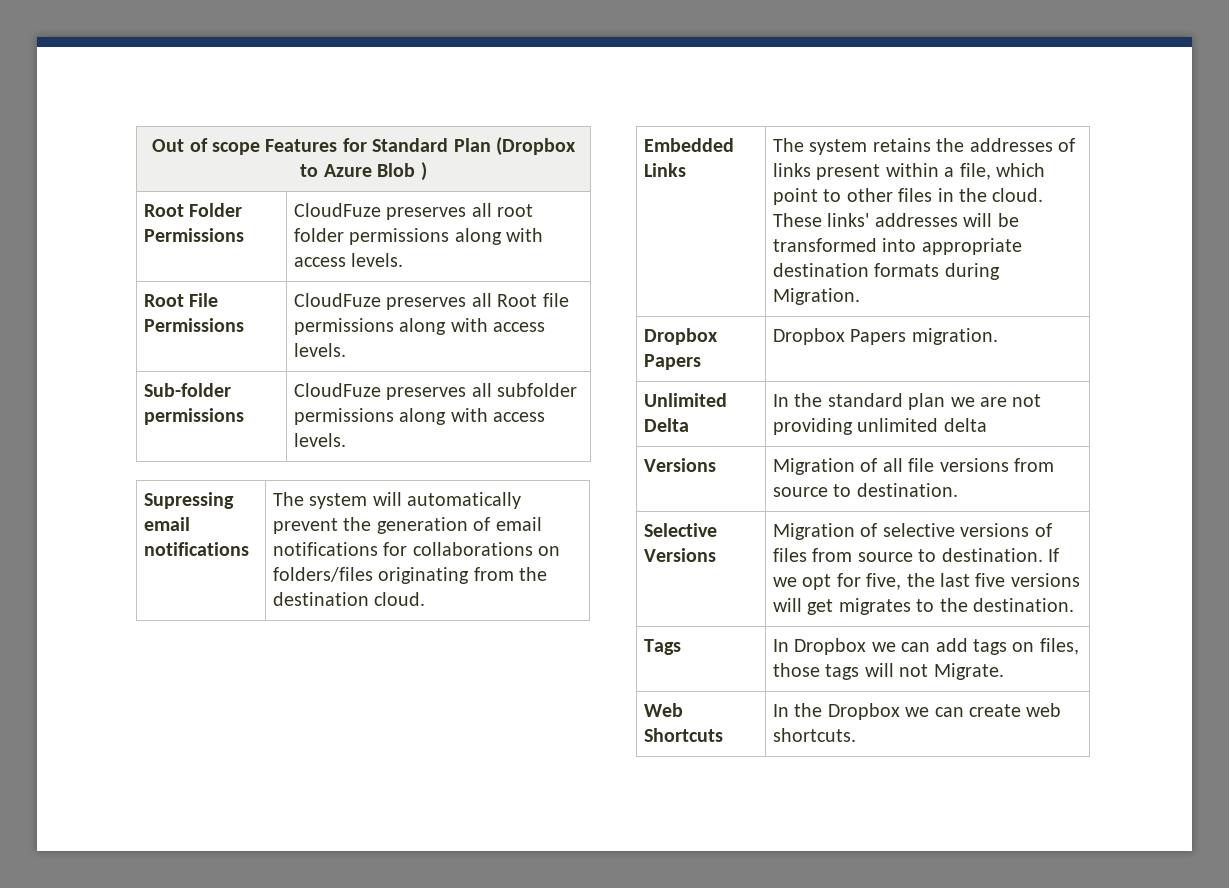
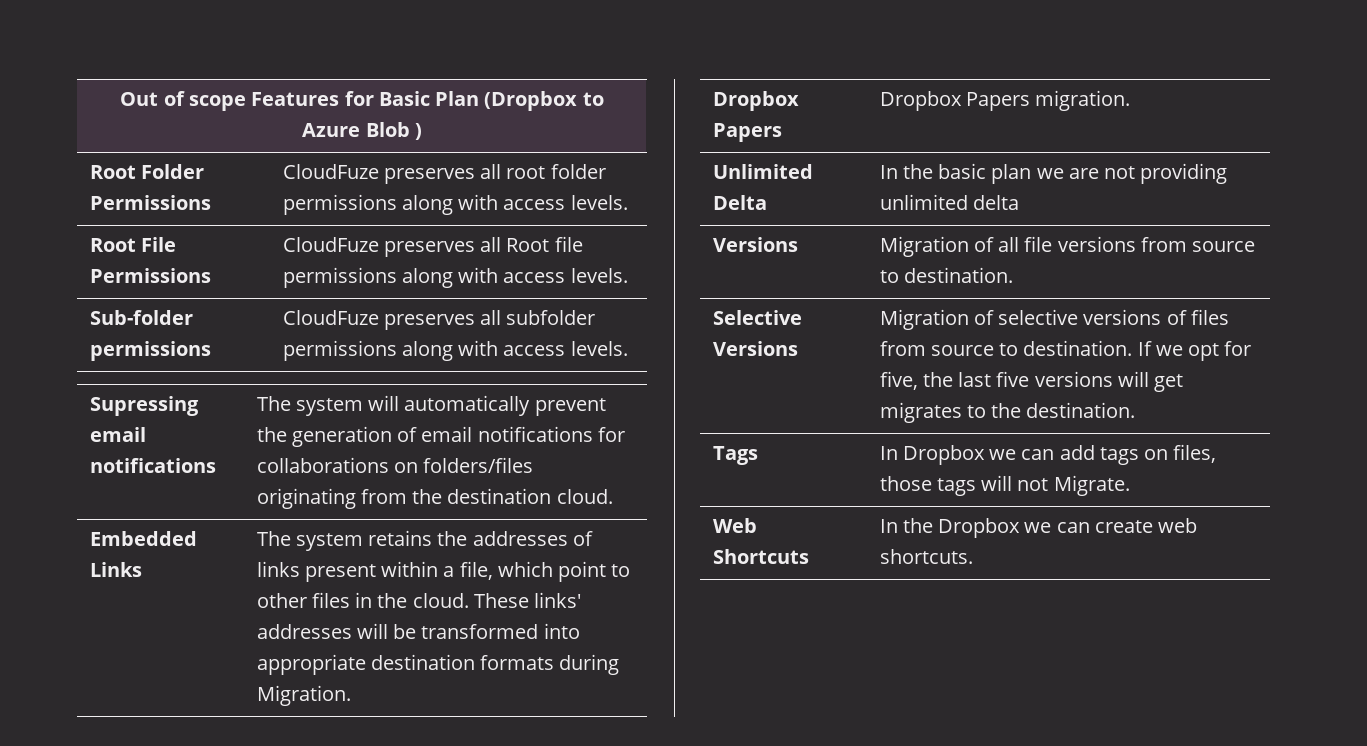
- Out of scope Features for Standard Plan (Dropbox to Azure Blob )
+ Out of scope Features for Basic Plan (Dropbox to Azure Blob )
- Unlimited Delta | In the standard plan we are not providing unlimited delta
+ Unlimited Delta | In the basic plan we are not providing unlimited delta

